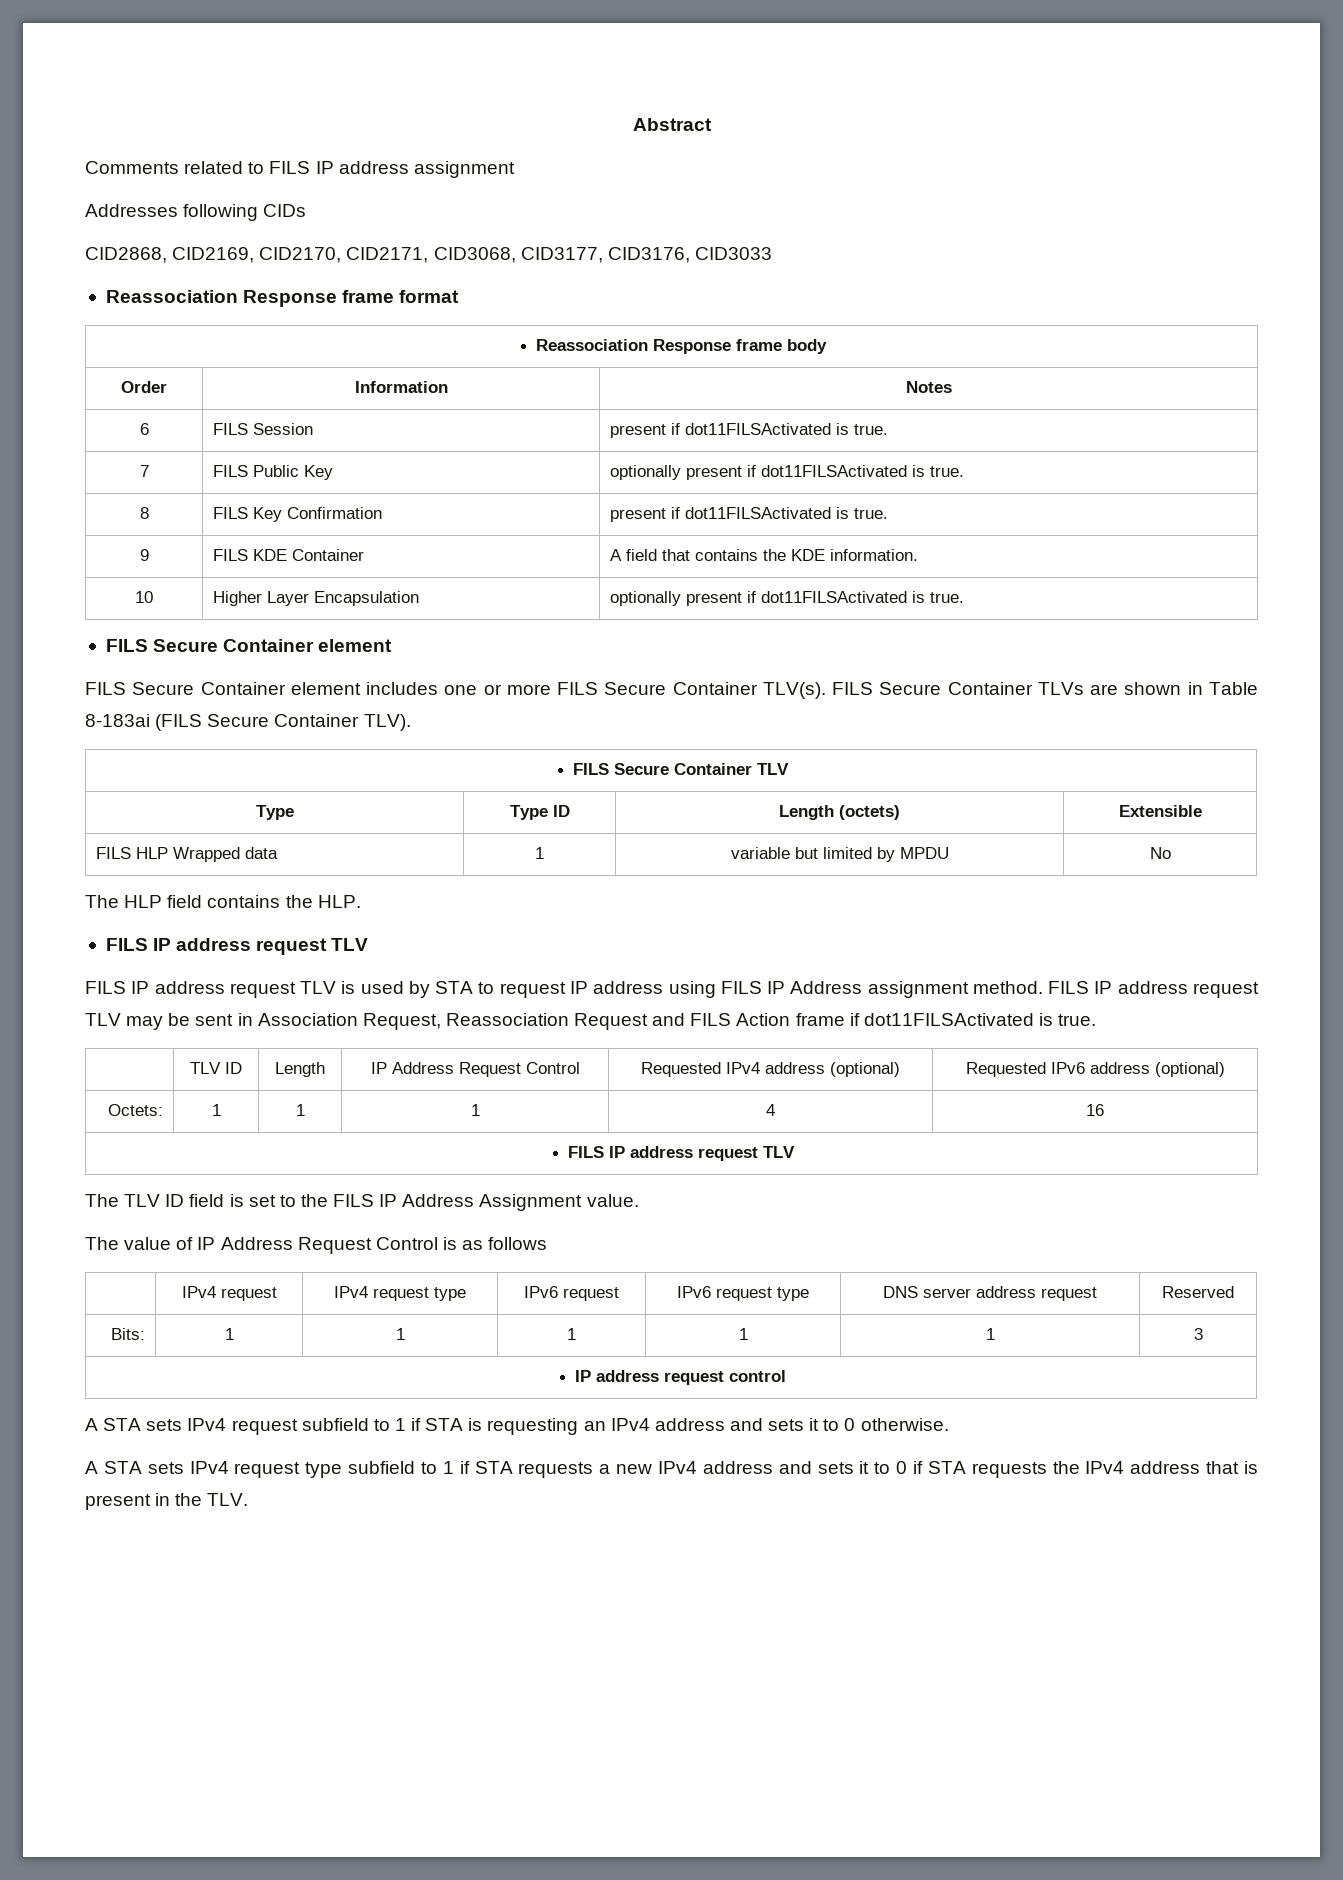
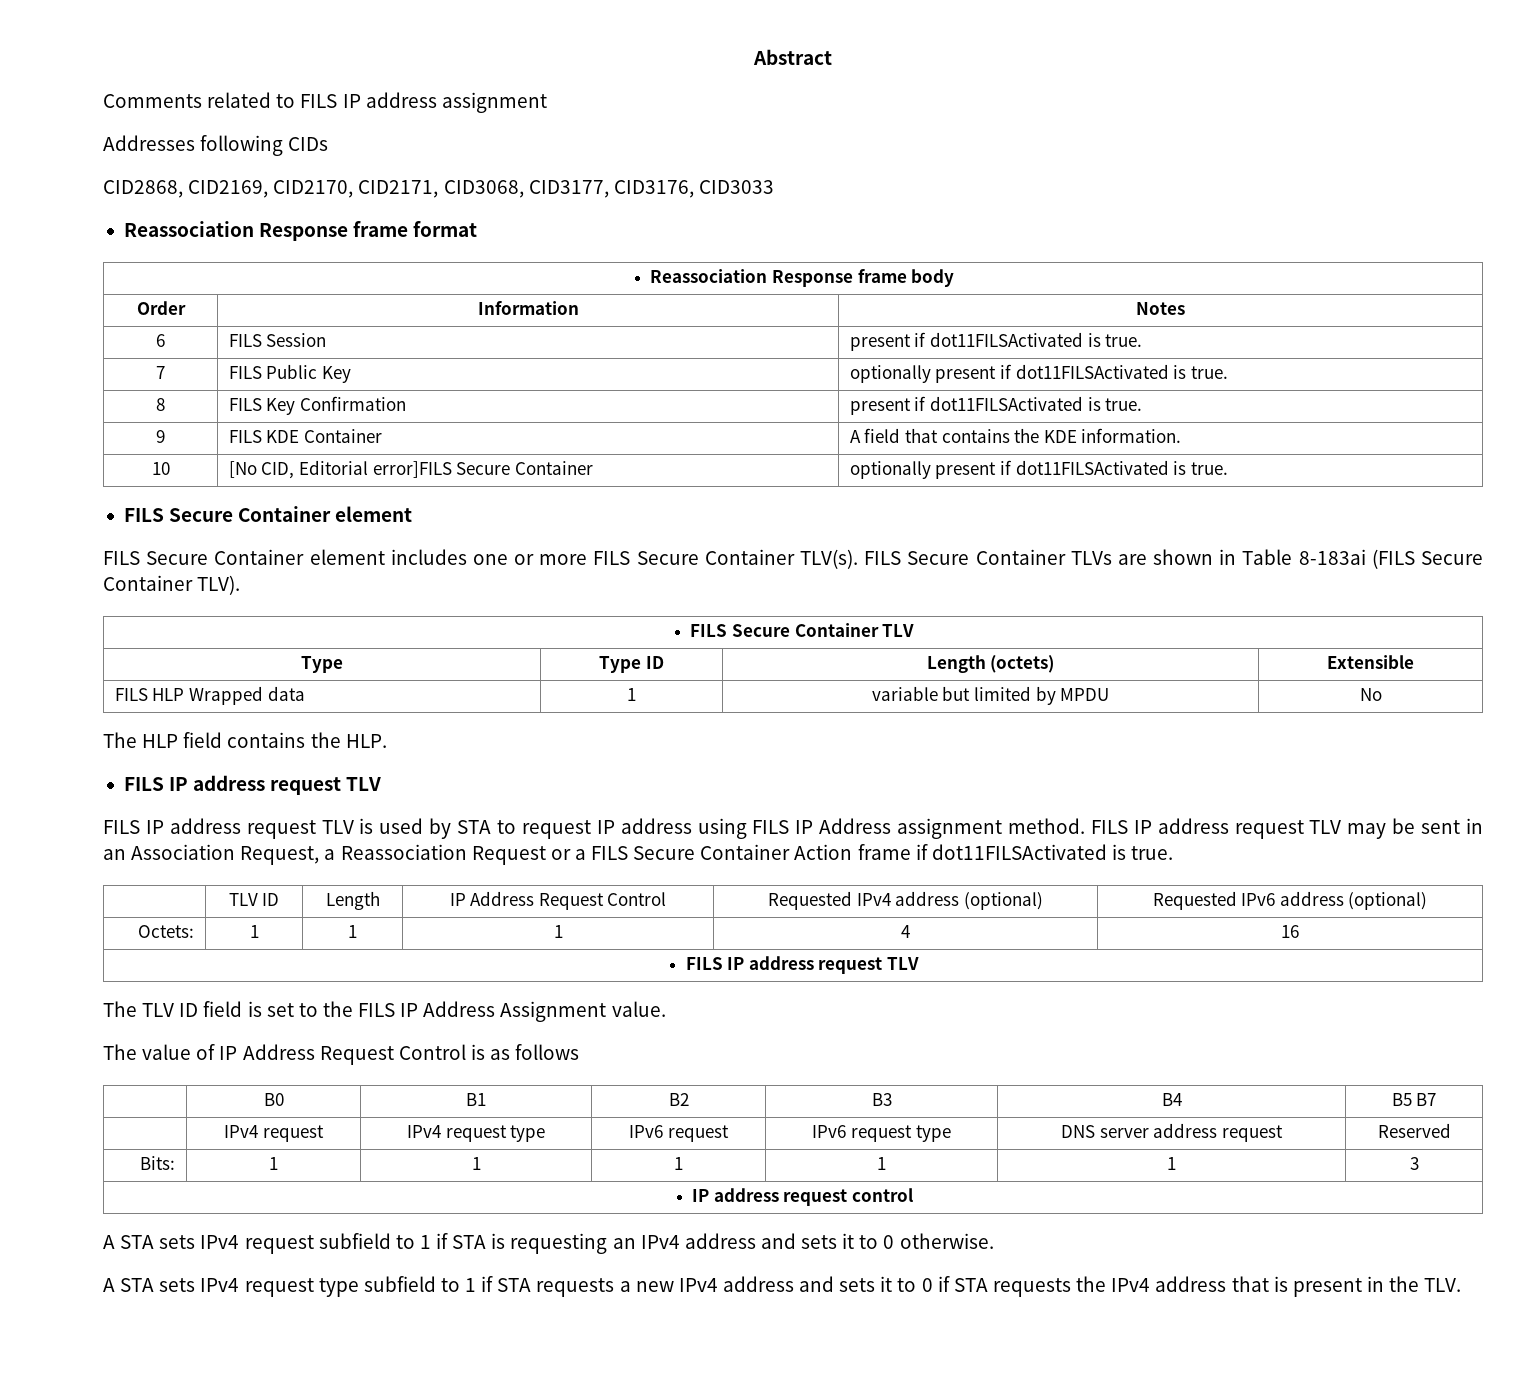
- 10 | Higher Layer Encapsulation | optionally present if dot11FILSActivated is true.
+ 10 | [No CID, Editorial error]FILS Secure Container | optionally present if dot11FILSActivated is true.
- FILS IP address request TLV may be sent in Association Request, Reassociation Request and FILS Action frame if dot11FILSActivated is true.
+ FILS IP address request TLV may be sent in an Association Request, a Reassociation Request or a FILS Secure Container Action frame if dot11FILSActivated is true.
+ | B0 | B1 | B2 | B3 | B4 | B5 B7

